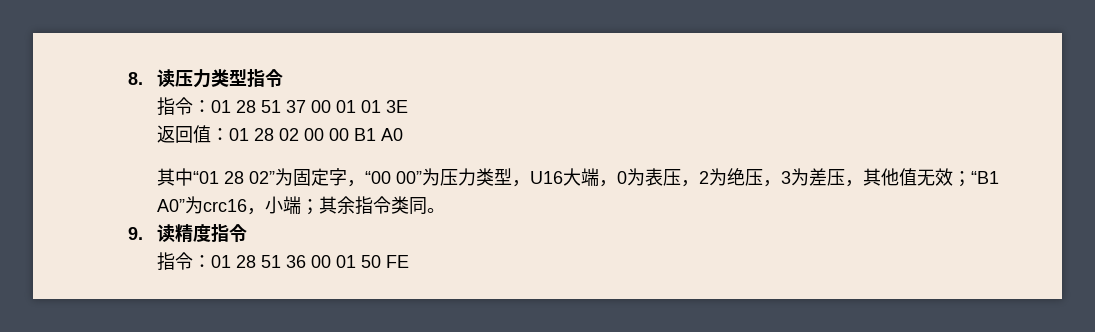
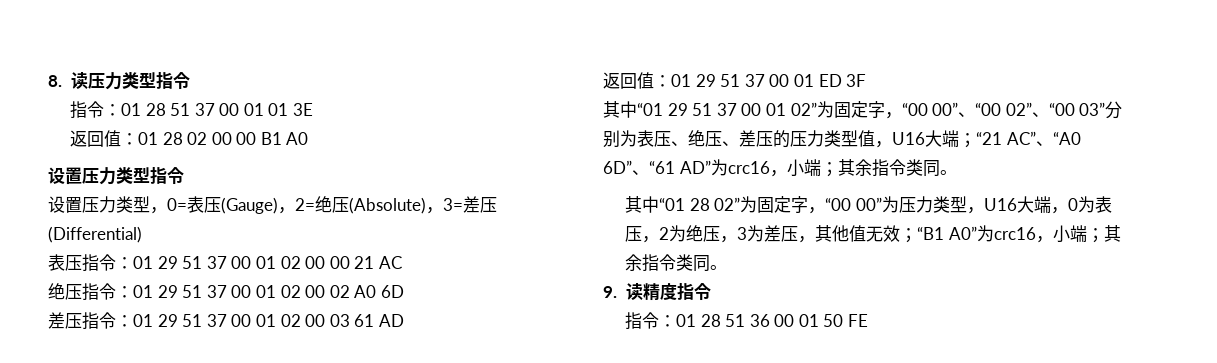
+ 设置压力类型指令
+ 设置压力类型，0=表压(Gauge)，2=绝压(Absolute)，3=差压(Differential)
+ 表压指令：01 29 51 37 00 01 02 00 00 21 AC
+ 绝压指令：01 29 51 37 00 01 02 00 02 A0 6D
+ 差压指令：01 29 51 37 00 01 02 00 03 61 AD
+ 返回值：01 29 51 37 00 01 ED 3F
+ 其中“01 29 51 37 00 01 02”为固定字，“00 00”、“00 02”、“00 03”分别为表压、绝压、差压的压力类型值，U16大端；“21 AC”、“A0 6D”、“61 AD”为crc16，小端；其余指令类同。

